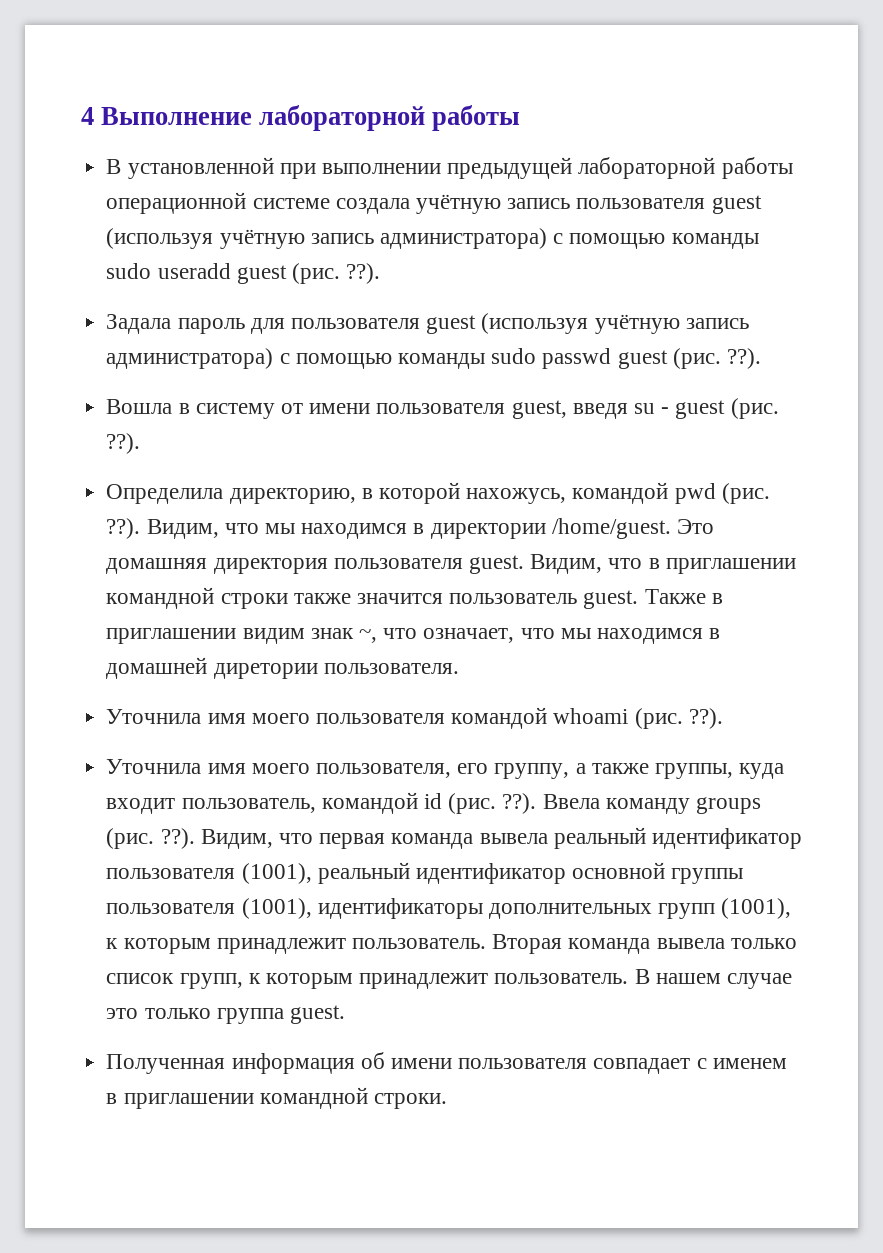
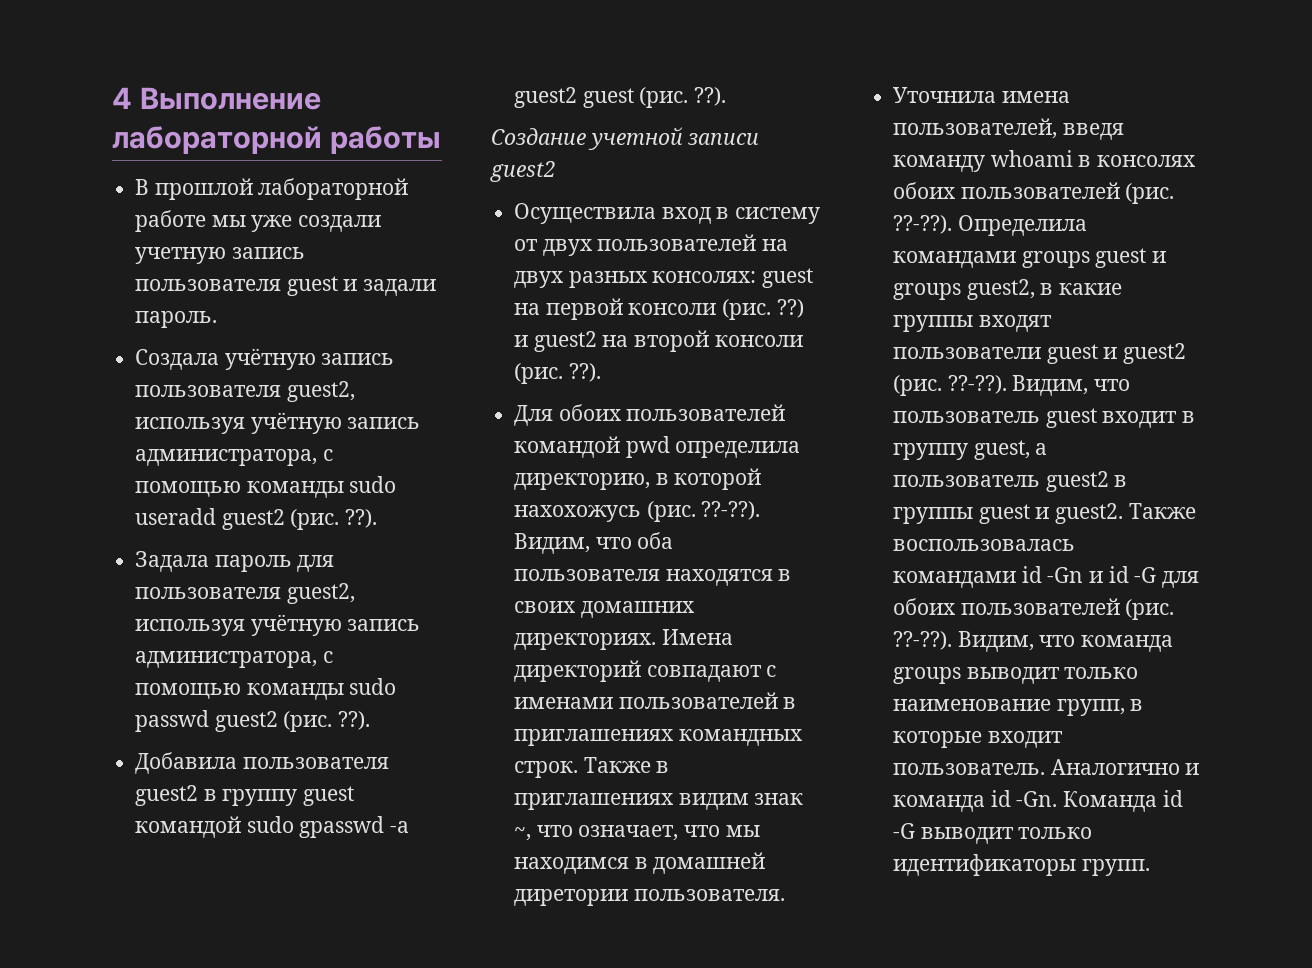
- В установленной при выполнении предыдущей лабораторной работы операционной системе создала учётную запись пользователя guest (используя учётную запись администратора) с помощью команды sudo useradd guest (рис.
+ В прошлой лабораторной работе мы уже создали учетную запись пользователя guest и задали пароль.
+ Создала учётную запись пользователя guest2, используя учётную запись администратора, с помощью команды sudo useradd guest2 (рис.
- Задала пароль для пользователя guest (используя учётную запись администратора) с помощью команды sudo passwd guest (рис. ??).
- Вошла в систему от имени пользователя guest, введя su - guest (рис. ??).
- Определила директорию, в которой нахожусь, командой pwd (рис. ??). Видим, что мы находимся в директории /home/guest. Это домашняя директория пользователя guest. Видим, что в приглашении командной строки также значится пользователь guest.
+ Задала пароль для пользователя guest2, используя учётную запись администратора, с помощью команды sudo passwd guest2 (рис. ??).
+ Добавила пользователя guest2 в группу guest командой sudo gpasswd -a guest2 guest (рис. ??).
+ Создание учетной записи guest2
+ Осуществила вход в систему от двух пользователей на двух разных консолях: guest на первой консоли (рис. ??) и guest2 на второй консоли (рис. ??).
+ Для обоих пользователей командой pwd определила директорию, в которой нахохожусь (рис. ??-??). Видим, что оба пользователя находятся в своих домашних директориях. Имена директорий совпадают с именами пользователей в приглашениях командных строк.
- Также в приглашении видим знак ~, что означает, что мы находимся в домашней диретории пользователя.
+ Также в приглашениях видим знак ~, что означает, что мы находимся в домашней диретории пользователя.
- Уточнила имя моего пользователя командой whoami (рис. ??).
- Уточнила имя моего пользователя, его группу, а также группы, куда входит пользователь, командой id (рис. ??). Ввела команду groups (рис. ??). Видим, что первая команда вывела реальный идентификатор пользователя (1001), реальный идентификатор основной группы пользователя (1001), идентификаторы дополнительных групп (1001), к которым принадлежит пользователь. Вторая команда вывела только список групп, к которым принадлежит пользователь. В нашем случае это только группа guest.
- Полученная информация об имени пользователя совпадает с именем в приглашении командной строки.
+ Уточнила имена пользователей, введя команду whoami в консолях обоих пользователей (рис. ??-??). Определила командами groups guest и groups guest2, в какие группы входят пользователи guest и guest2 (рис. ??-??). Видим, что пользователь guest входит в группу guest, а пользователь guest2 в группы guest и guest2. Также воспользовалась командами id -Gn и id -G для обоих пользователей (рис. ??-??). Видим, что команда groups выводит только наименование групп, в которые входит пользователь. Аналогично и команда id -Gn. Команда id -G выводит только идентификаторы групп.

